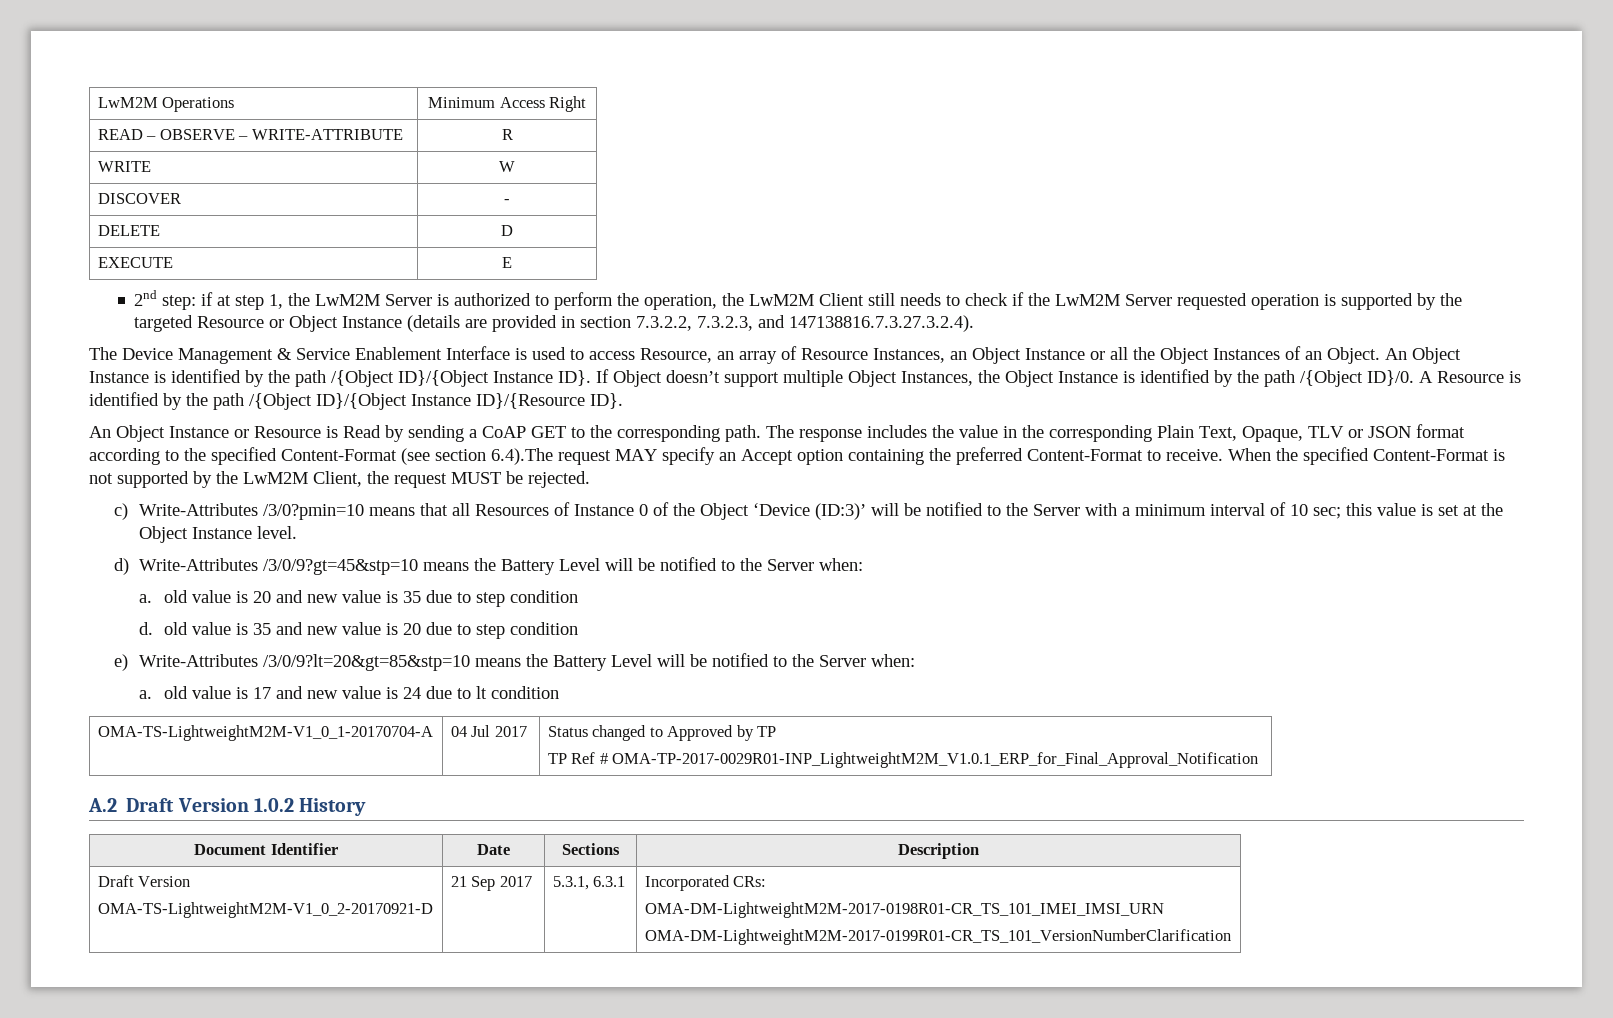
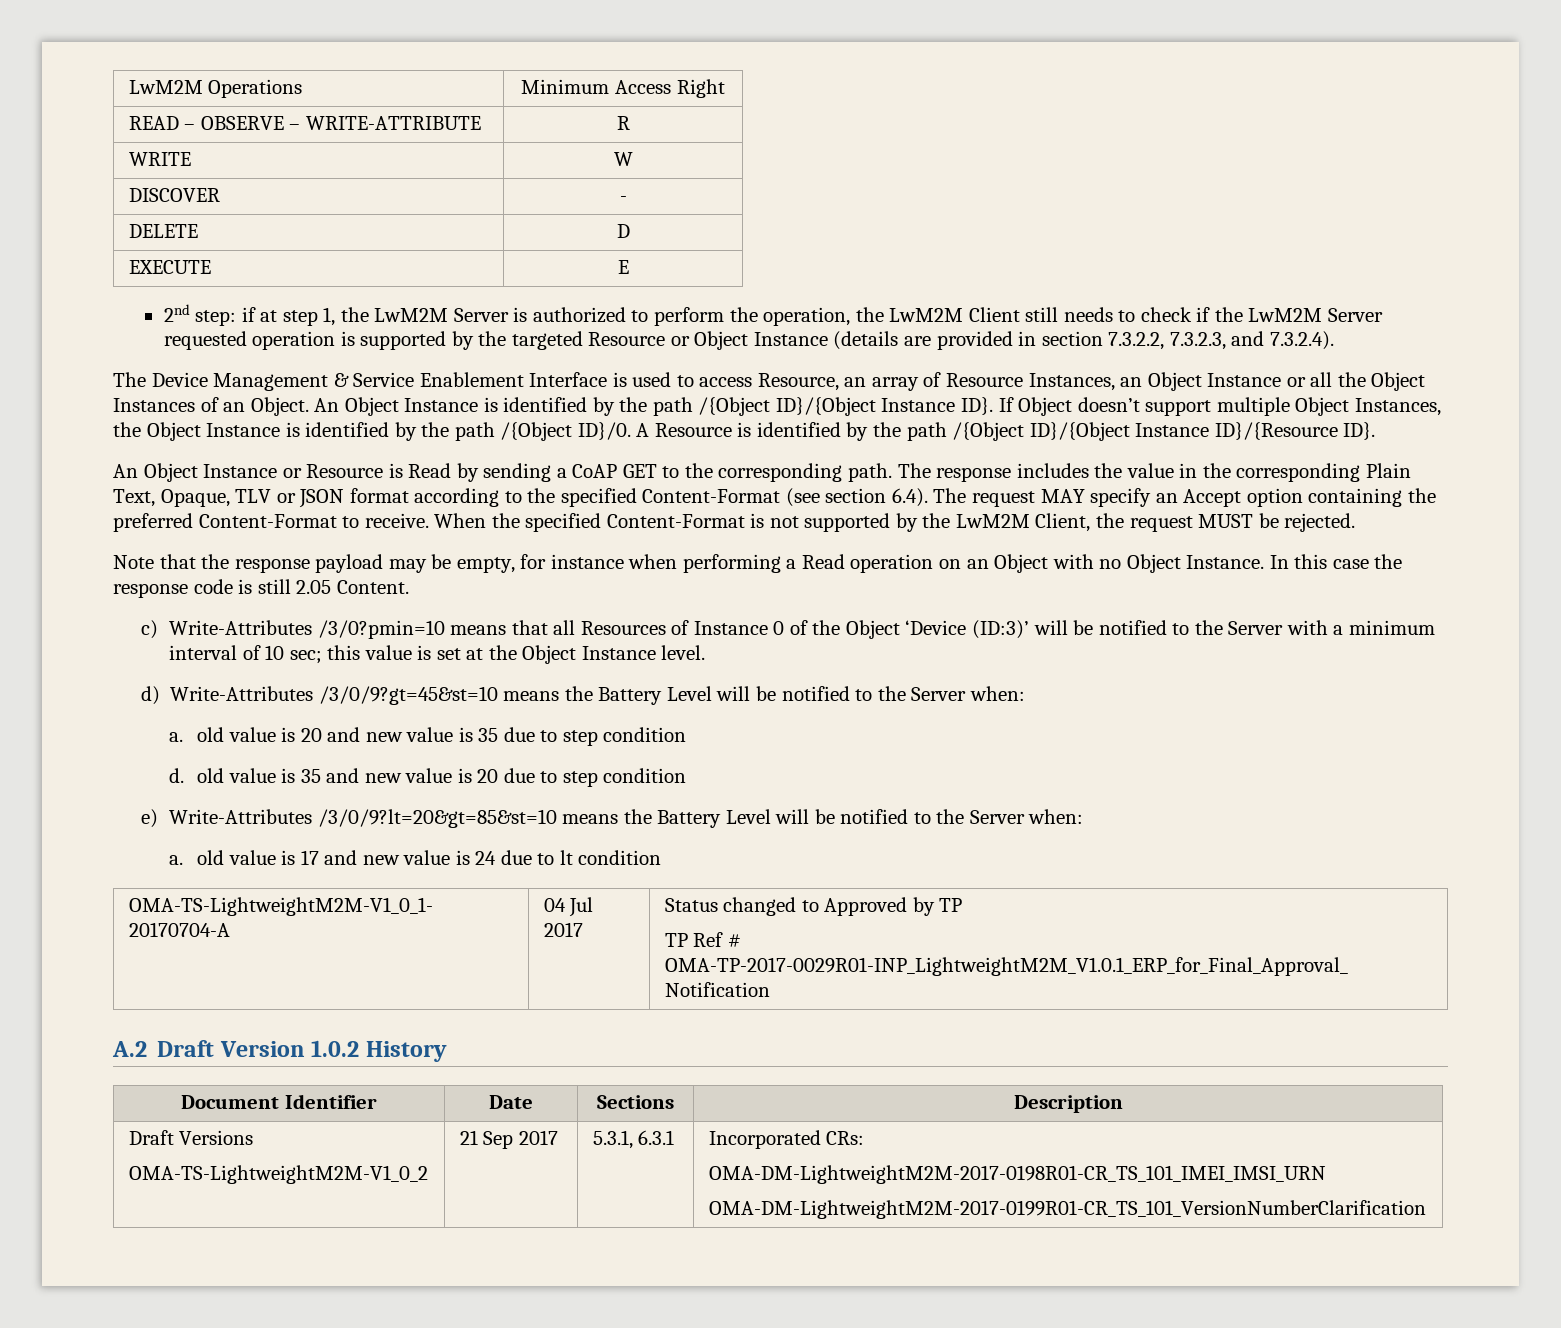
- 2nd step: if at step 1, the LwM2M Server is authorized to perform the operation, the LwM2M Client still needs to check if the LwM2M Server requested operation is supported by the targeted Resource or Object Instance (details are provided in section 7.3.2.2, 7.3.2.3, and 147138816.7.3.27.3.2.4).
+ 2nd step: if at step 1, the LwM2M Server is authorized to perform the operation, the LwM2M Client still needs to check if the LwM2M Server requested operation is supported by the targeted Resource or Object Instance (details are provided in section 7.3.2.2, 7.3.2.3, and 7.3.2.4).
- The response includes the value in the corresponding Plain Text, Opaque, TLV or JSON format according to the specified Content-Format (see section 6.4).The request MAY specify an Accept option containing the preferred Content-Format to receive.
+ The response includes the value in the corresponding Plain Text, Opaque, TLV or JSON format according to the specified Content-Format (see section 6.4). The request MAY specify an Accept option containing the preferred Content-Format to receive.
+ Note that the response payload may be empty, for instance when performing a Read operation on an Object with no Object Instance. In this case the response code is still 2.05 Content.
- d) Write-Attributes /3/0/9?gt=45&stp=10 means the Battery Level will be notified to the Server when:
+ d) Write-Attributes /3/0/9?gt=45&st=10 means the Battery Level will be notified to the Server when:
- e) Write-Attributes /3/0/9?lt=20&gt=85&stp=10 means the Battery Level will be notified to the Server when:
+ e) Write-Attributes /3/0/9?lt=20&gt=85&st=10 means the Battery Level will be notified to the Server when:
  Document Identifier | Date | Sections | Description
- Draft Version
- OMA-TS-LightweightM2M-V1_0_2-20170921-D | 21 Sep 2017 | 5.3.1, 6.3.1 | Incorporated CRs:
+ Draft Versions
+ OMA-TS-LightweightM2M-V1_0_2 | 21 Sep 2017 | 5.3.1, 6.3.1 | Incorporated CRs:

